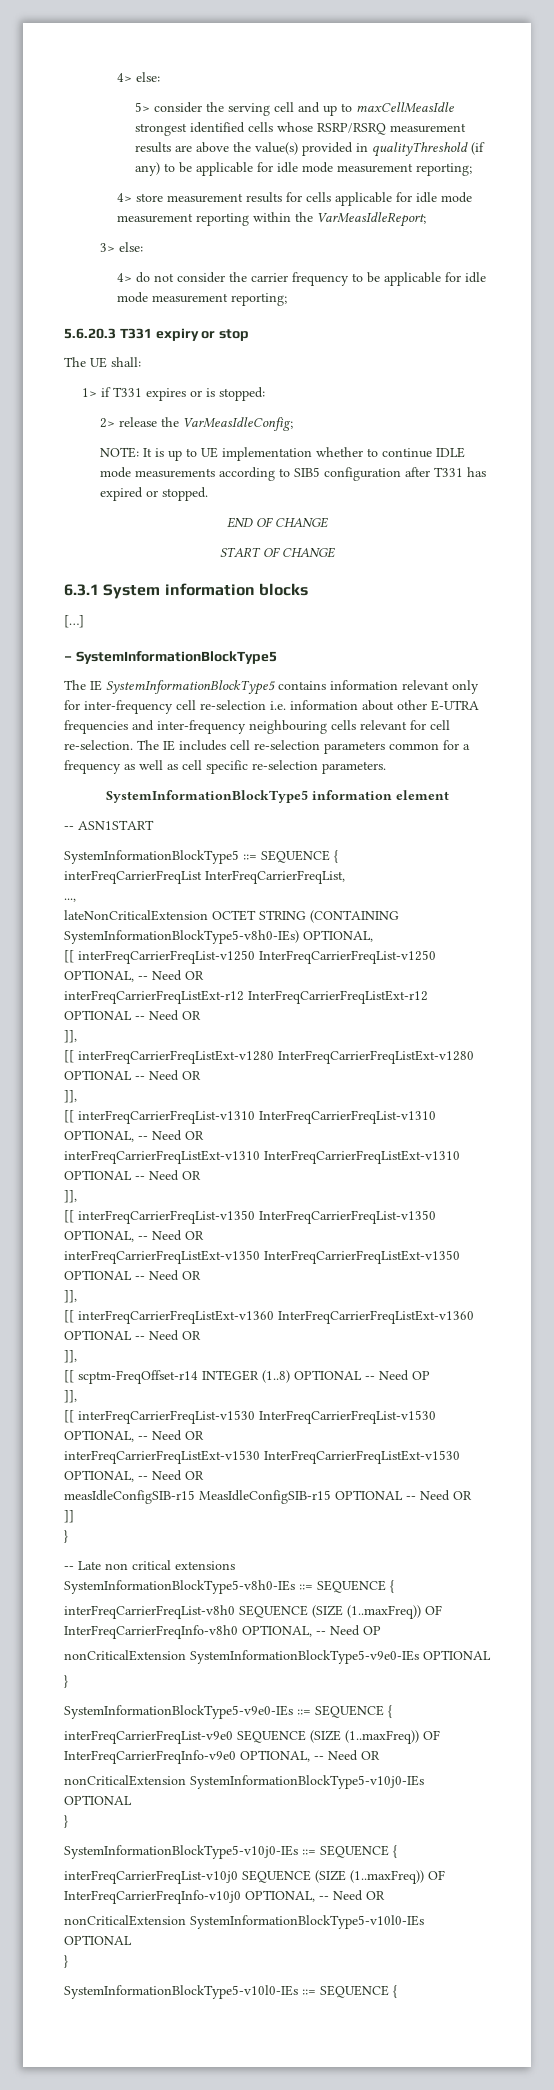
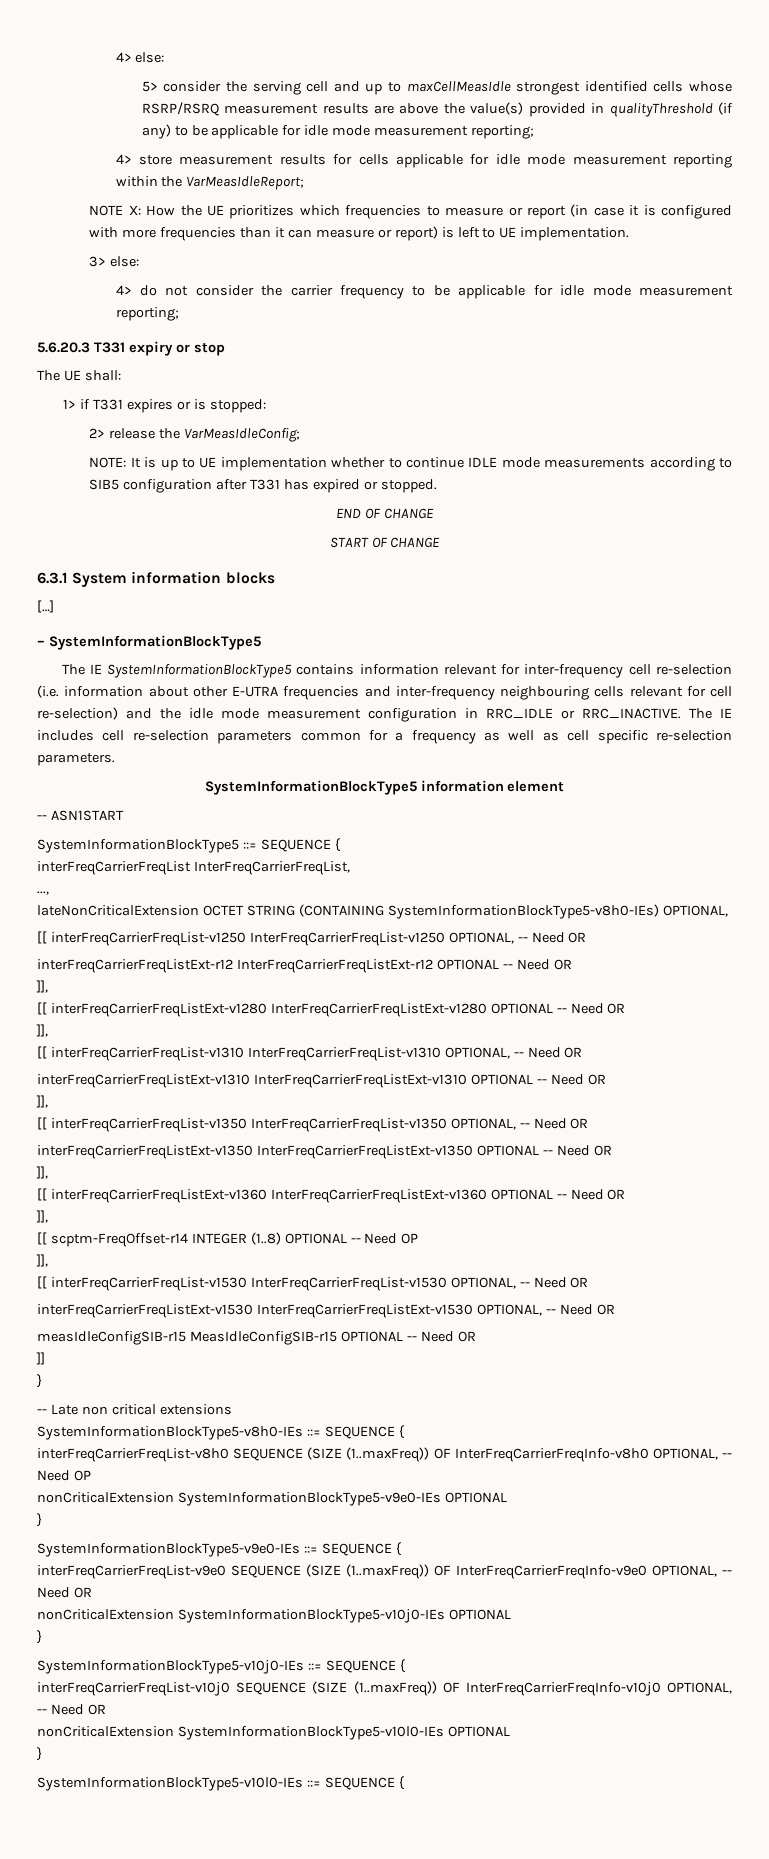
+ NOTE X: How the UE prioritizes which frequencies to measure or report (in case it is configured with more frequencies than it can measure or report) is left to UE implementation.
- The IE SystemInformationBlockType5 contains information relevant only for inter-frequency cell re-selection i.e. information about other E-UTRA frequencies and inter-frequency neighbouring cells relevant for cell re-selection.
+ The IE SystemInformationBlockType5 contains information relevant for inter-frequency cell re-selection (i.e. information about other E-UTRA frequencies and inter-frequency neighbouring cells relevant for cell re-selection) and the idle mode measurement configuration in RRC_IDLE or RRC_INACTIVE.

